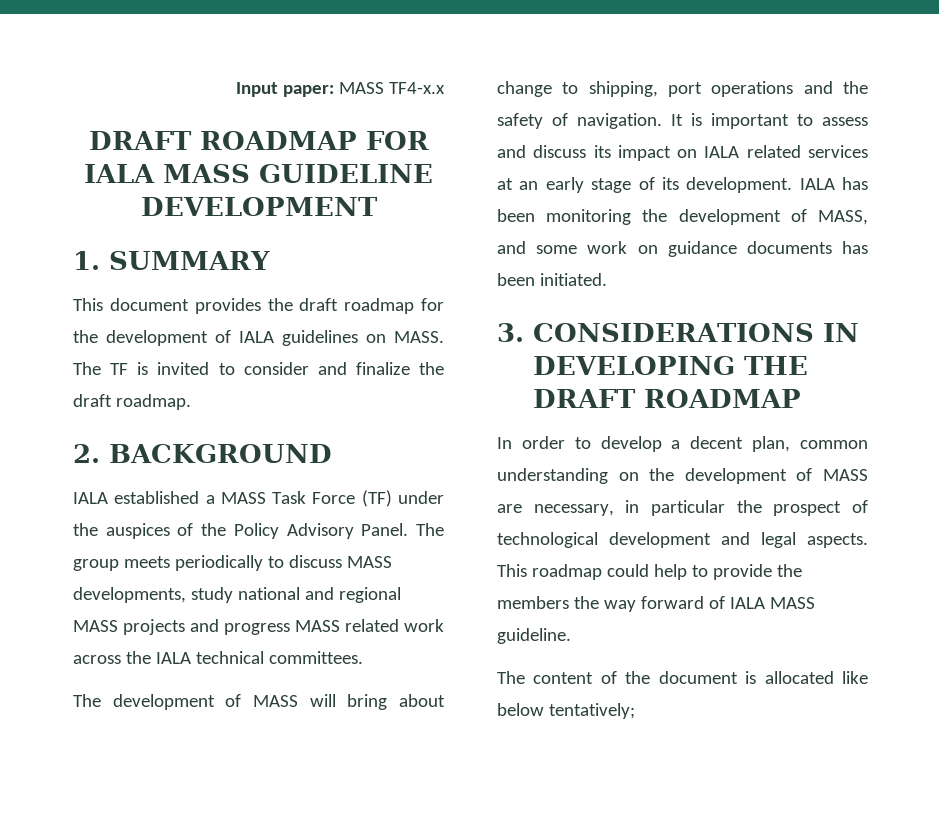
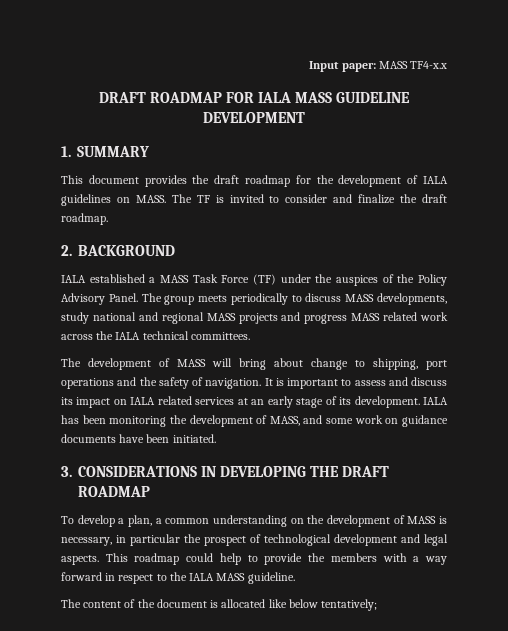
- IALA has been monitoring the development of MASS, and some work on guidance documents has been initiated.
+ IALA has been monitoring the development of MASS, and some work on guidance documents have been initiated.
- In order to develop a decent plan, common understanding on the development of MASS are necessary, in particular the prospect of technological development and legal aspects.
+ To develop a plan, a common understanding on the development of MASS is necessary, in particular the prospect of technological development and legal aspects.
- This roadmap could help to provide the members the way forward of IALA MASS guideline.
+ This roadmap could help to provide the members with a way forward in respect to the IALA MASS guideline.

